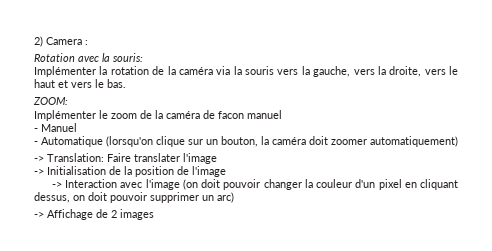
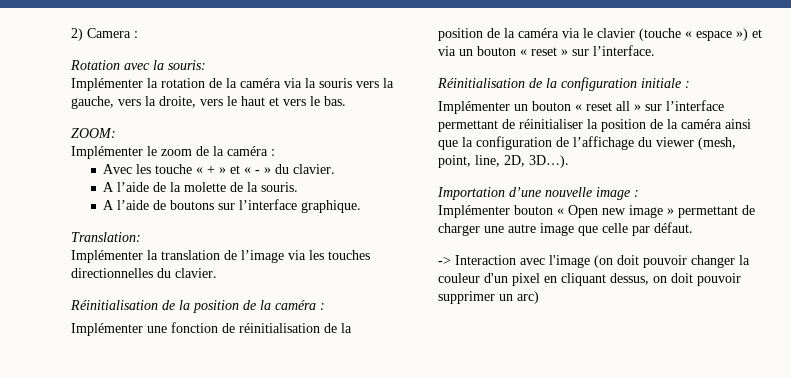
- Implémenter le zoom de la caméra de facon manuel
- - Manuel
- - Automatique (lorsqu'on clique sur un bouton, la caméra doit zoomer automatiquement)
- -> Translation: Faire translater l'image
- -> Initialisation de la position de l'image
+ Implémenter le zoom de la caméra :
+ Avec les touche « + » et « - » du clavier.
+ A l’aide de la molette de la souris.
+ A l’aide de boutons sur l’interface graphique.
+ Translation:
+ Implémenter la translation de l’image via les touches directionnelles du clavier.
+ Réinitialisation de la position de la caméra :
+ Implémenter une fonction de réinitialisation de la position de la caméra via le clavier (touche « espace ») et via un bouton « reset » sur l’interface.
+ Réinitialisation de la configuration initiale :
+ Implémenter un bouton « reset all » sur l’interface permettant de réinitialiser la position de la caméra ainsi que la configuration de l’affichage du viewer (mesh, point, line, 2D, 3D…).
+ Importation d’une nouvelle image :
+ Implémenter bouton « Open new image » permettant de charger une autre image que celle par défaut.
- -> Affichage de 2 images

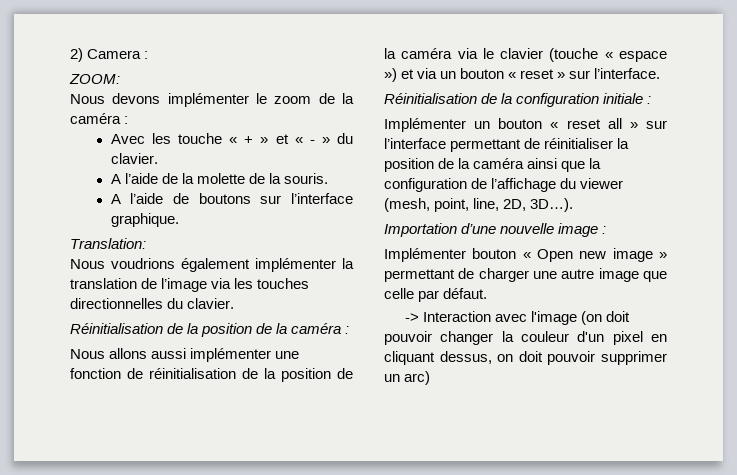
- Rotation avec la souris:
- Implémenter la rotation de la caméra via la souris vers la gauche, vers la droite, vers le haut et vers le bas.
  ZOOM:
- Implémenter le zoom de la caméra :
+ Nous devons implémenter le zoom de la caméra :
- Implémenter la translation de l’image via les touches directionnelles du clavier.
+ Nous voudrions également implémenter la translation de l’image via les touches directionnelles du clavier.
- Implémenter une fonction de réinitialisation de la position de la caméra via le clavier (touche « espace ») et via un bouton « reset » sur l’interface.
+ Nous allons aussi implémenter une fonction de réinitialisation de la position de la caméra via le clavier (touche « espace ») et via un bouton « reset » sur l’interface.

